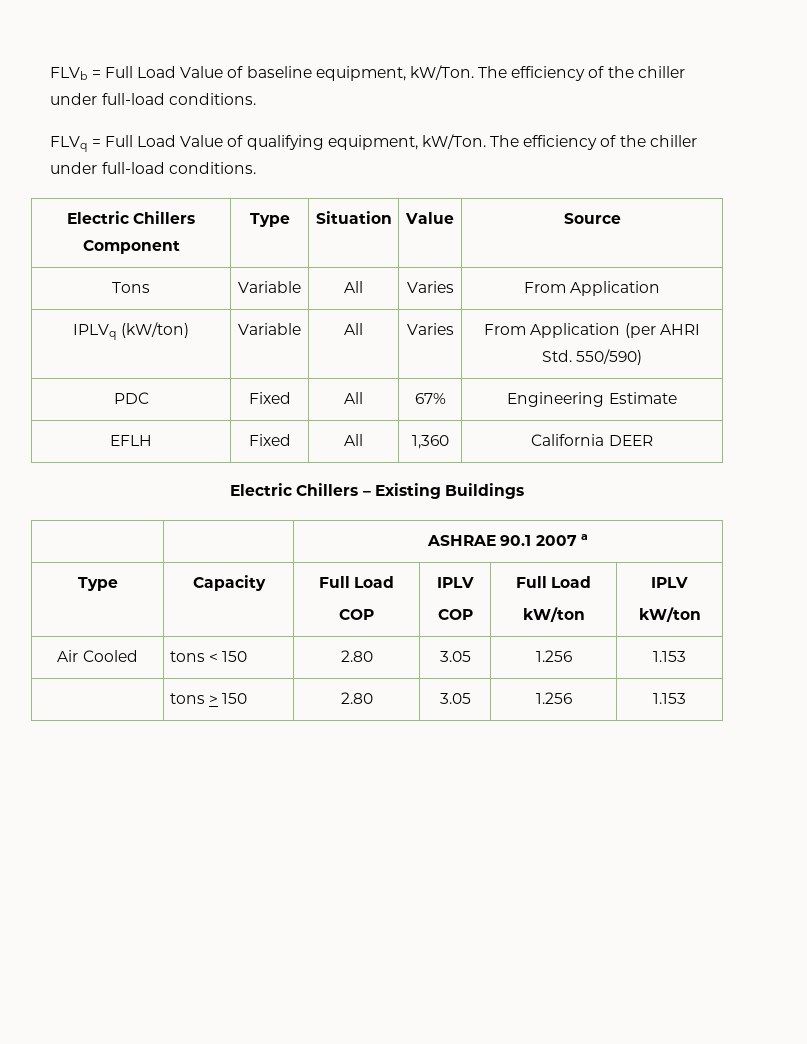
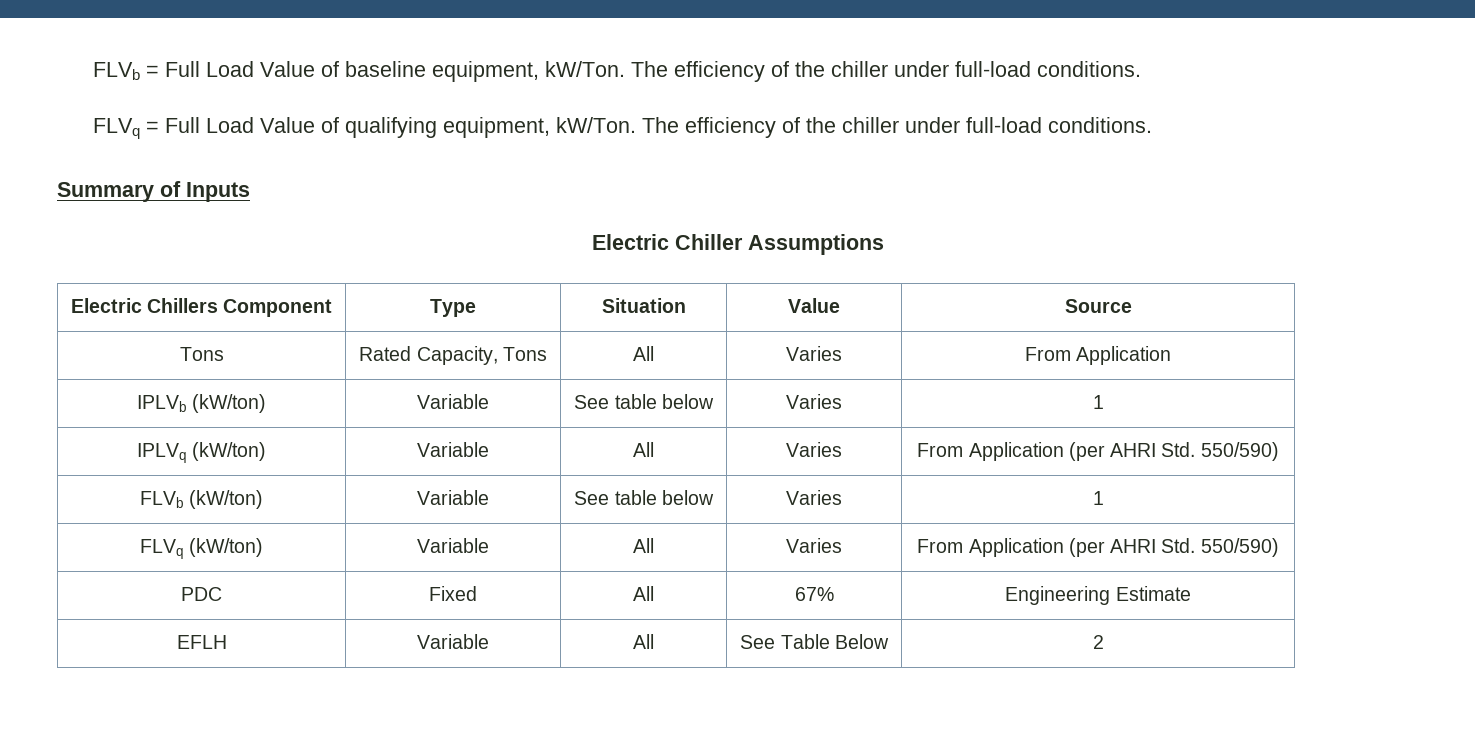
+ Summary of Inputs
+ Electric Chiller Assumptions
- Tons | Variable | All | Varies | From Application
+ Tons | Rated Capacity, Tons | All | Varies | From Application
+ IPLVb (kW/ton) | Variable | See table below | Varies | 1
  IPLVq (kW/ton) | Variable | All | Varies | From Application (per AHRI Std. 550/590)
+ FLVb (kW/ton) | Variable | See table below | Varies | 1
+ FLVq (kW/ton) | Variable | All | Varies | From Application (per AHRI Std. 550/590)
- EFLH | Fixed | All | 1,360 | California DEER
- Electric Chillers – Existing Buildings
- | | ASHRAE 90.1 2007 a
- Type | Capacity | Full Load
- COP | IPLV
- COP | Full Load
- kW/ton | IPLV
- kW/ton
- Air Cooled | tons < 150 | 2.80 | 3.05 | 1.256 | 1.153
- | tons > 150 | 2.80 | 3.05 | 1.256 | 1.153
+ EFLH | Variable | All | See Table Below | 2

